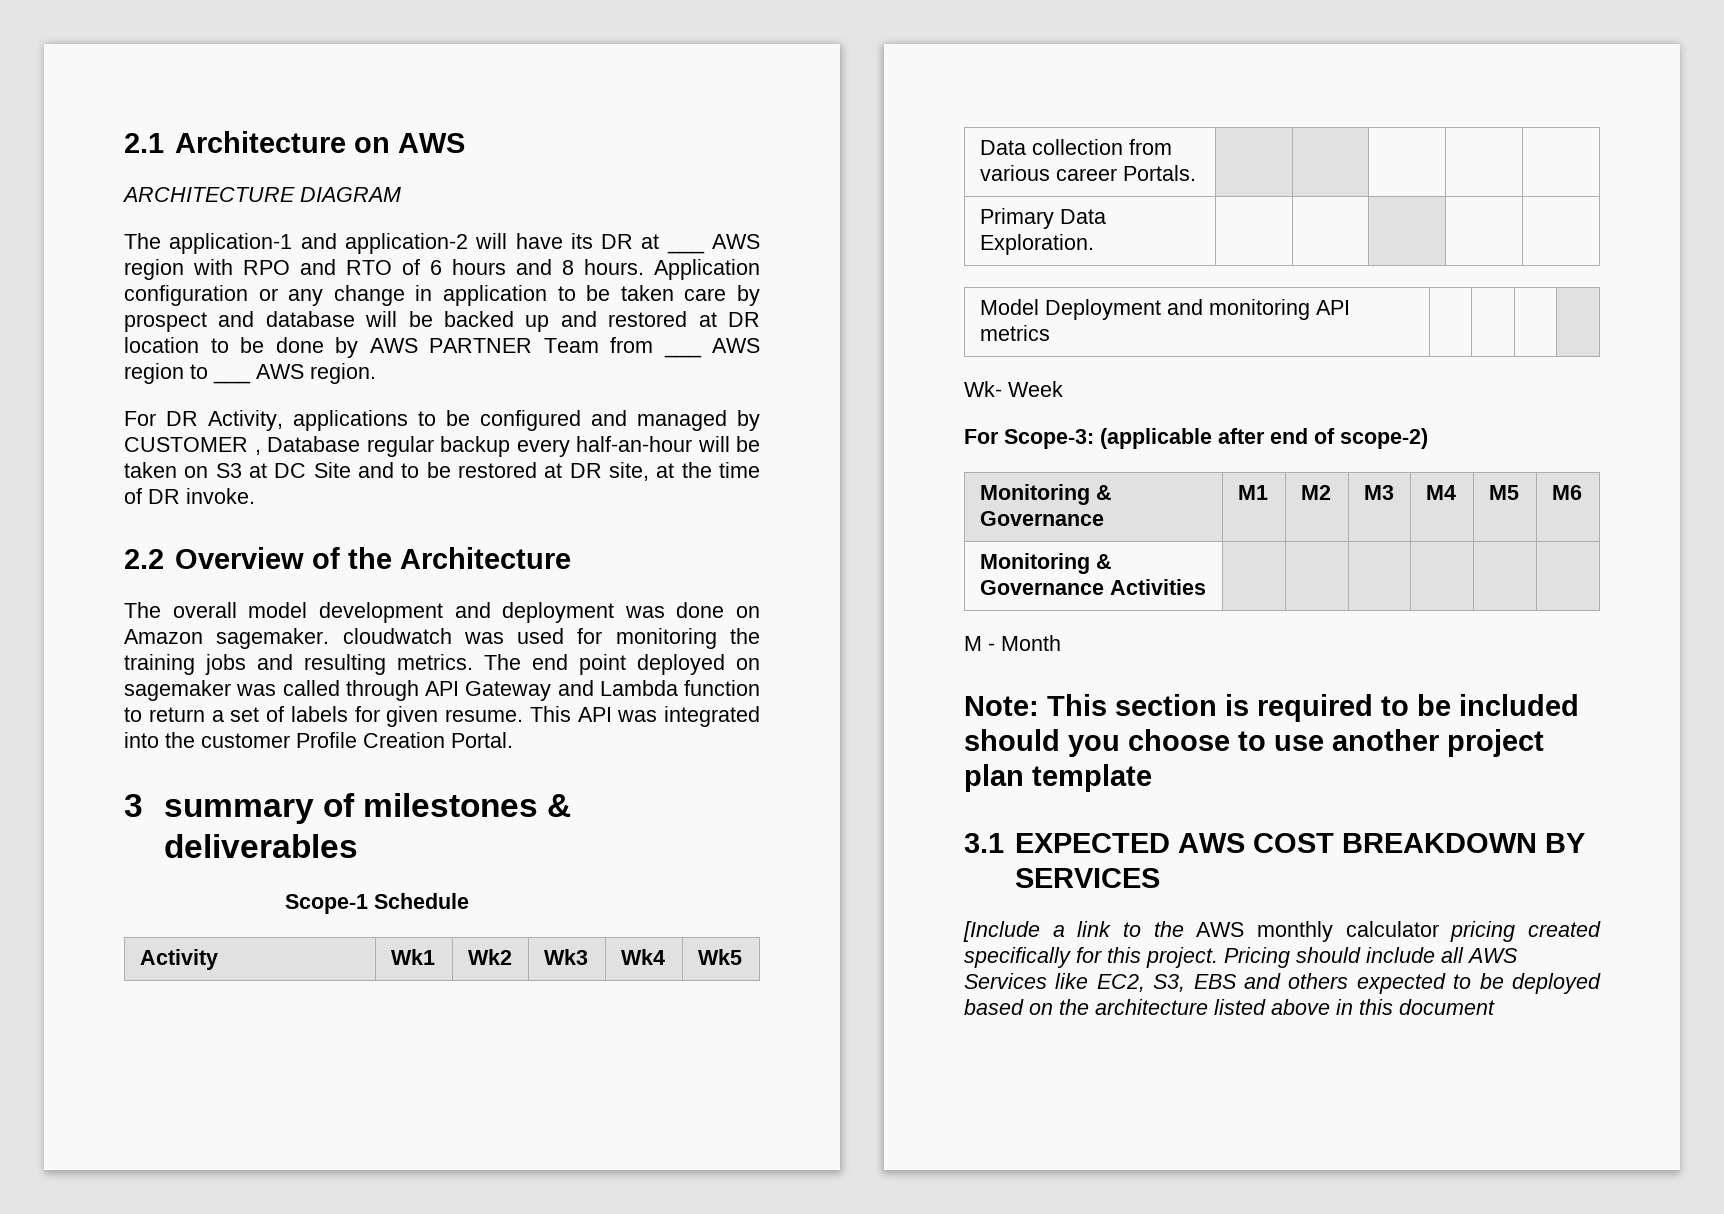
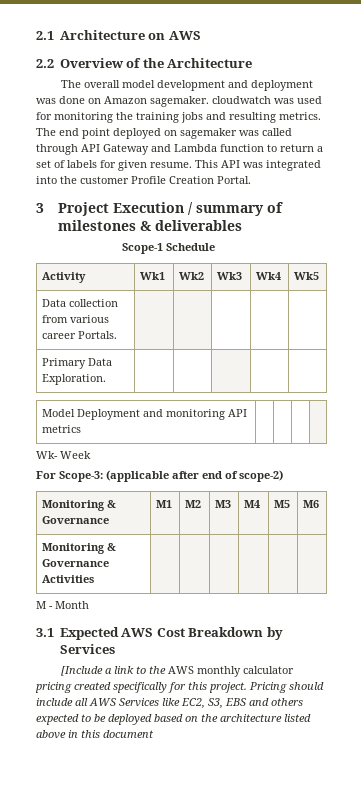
- ARCHITECTURE DIAGRAM
- The application-1 and application-2 will have its DR at ___ AWS region with RPO and RTO of 6 hours and 8 hours. Application configuration or any change in application to be taken care by prospect and database will be backed up and restored at DR location to be done by AWS PARTNER Team from ___ AWS region to ___ AWS region.
- For DR Activity, applications to be configured and managed by CUSTOMER , Database regular backup every half-an-hour will be taken on S3 at DC Site and to be restored at DR site, at the time of DR invoke.
- 3 summary of milestones & deliverables
+ 3 Project Execution / summary of milestones & deliverables
- Note: This section is required to be included should you choose to use another project plan template
- 3.1 EXPECTED AWS COST BREAKDOWN BY SERVICES
+ 3.1 Expected AWS Cost Breakdown by Services

